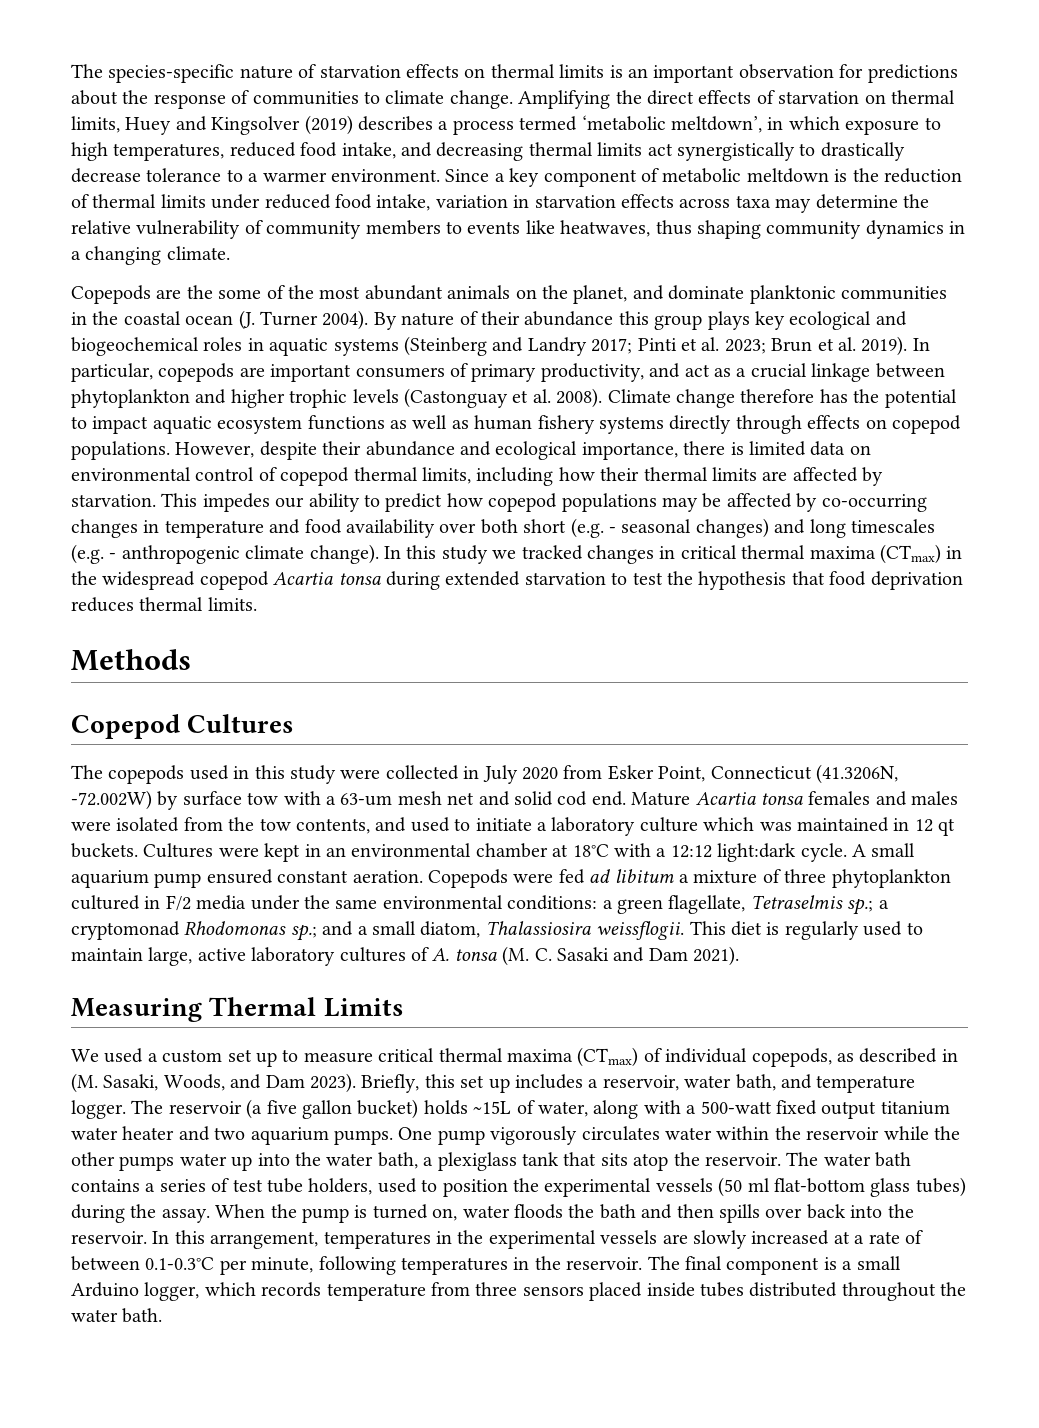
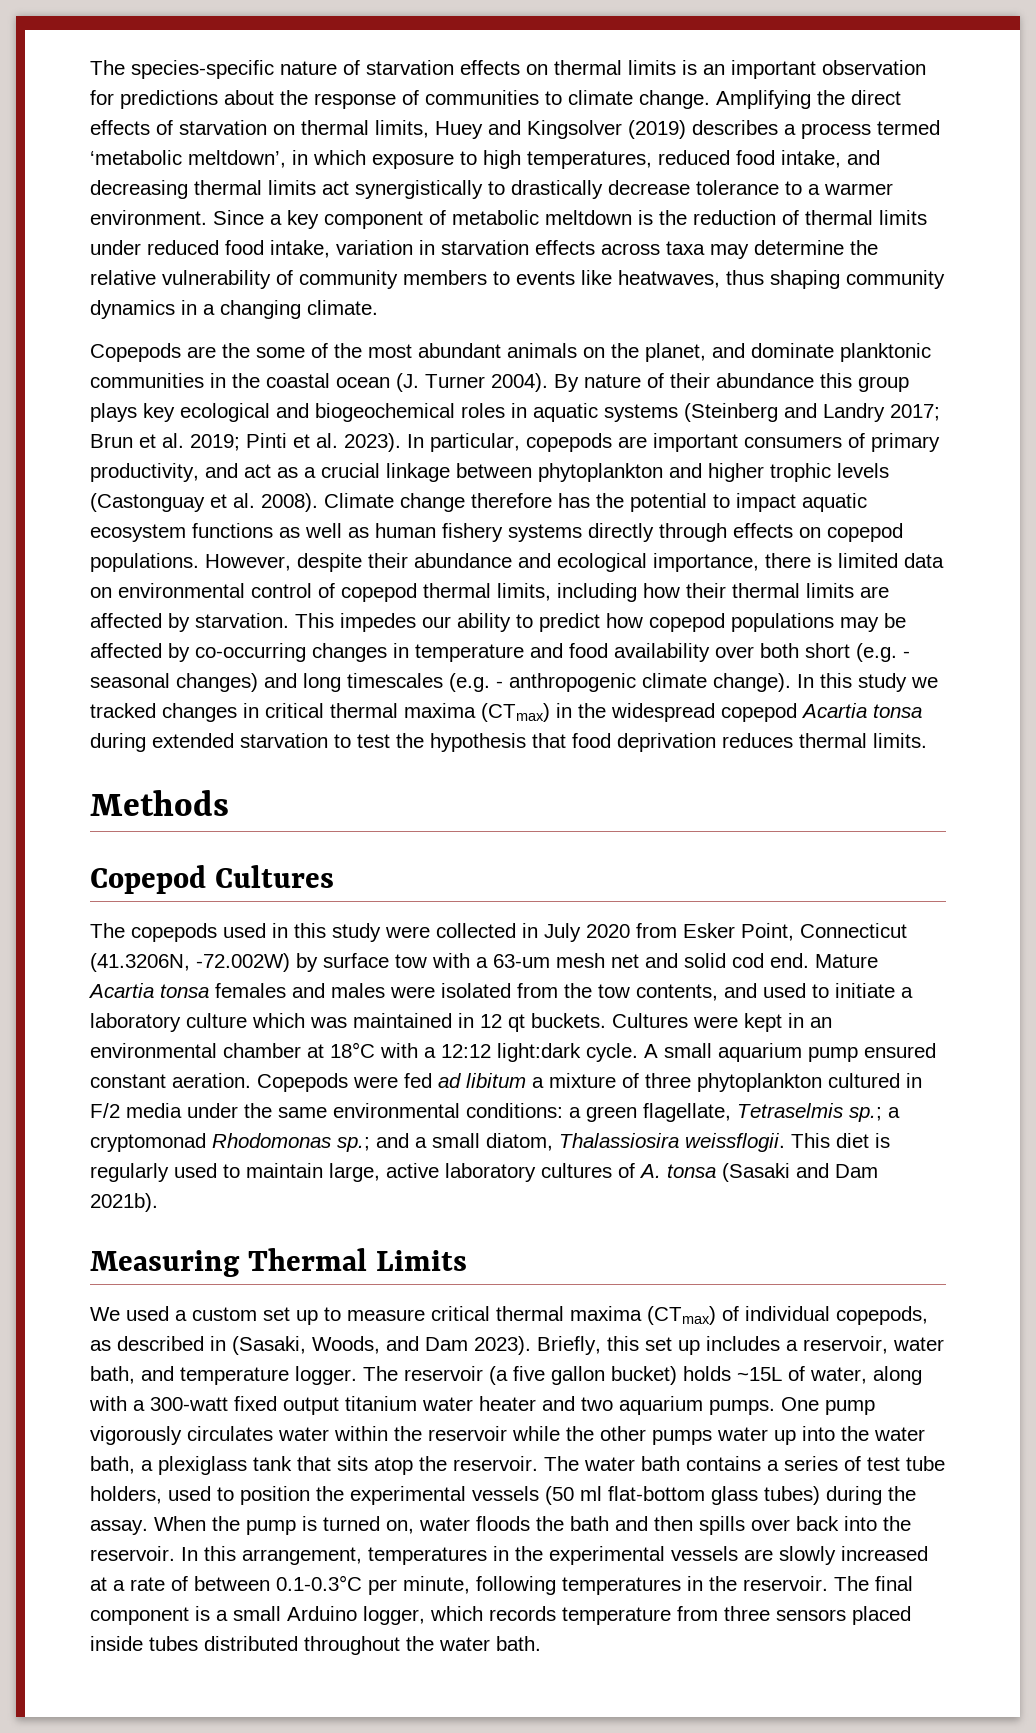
- By nature of their abundance this group plays key ecological and biogeochemical roles in aquatic systems (Steinberg and Landry 2017; Pinti et al. 2023; Brun et al. 2019).
+ By nature of their abundance this group plays key ecological and biogeochemical roles in aquatic systems (Steinberg and Landry 2017; Brun et al. 2019; Pinti et al. 2023).
- This diet is regularly used to maintain large, active laboratory cultures of A. tonsa (M. C. Sasaki and Dam 2021).
+ This diet is regularly used to maintain large, active laboratory cultures of A. tonsa (Sasaki and Dam 2021b).
- We used a custom set up to measure critical thermal maxima (CTmax) of individual copepods, as described in (M. Sasaki, Woods, and Dam 2023).
+ We used a custom set up to measure critical thermal maxima (CTmax) of individual copepods, as described in (Sasaki, Woods, and Dam 2023).
- The reservoir (a five gallon bucket) holds ~15L of water, along with a 500-watt fixed output titanium water heater and two aquarium pumps.
+ The reservoir (a five gallon bucket) holds ~15L of water, along with a 300-watt fixed output titanium water heater and two aquarium pumps.

